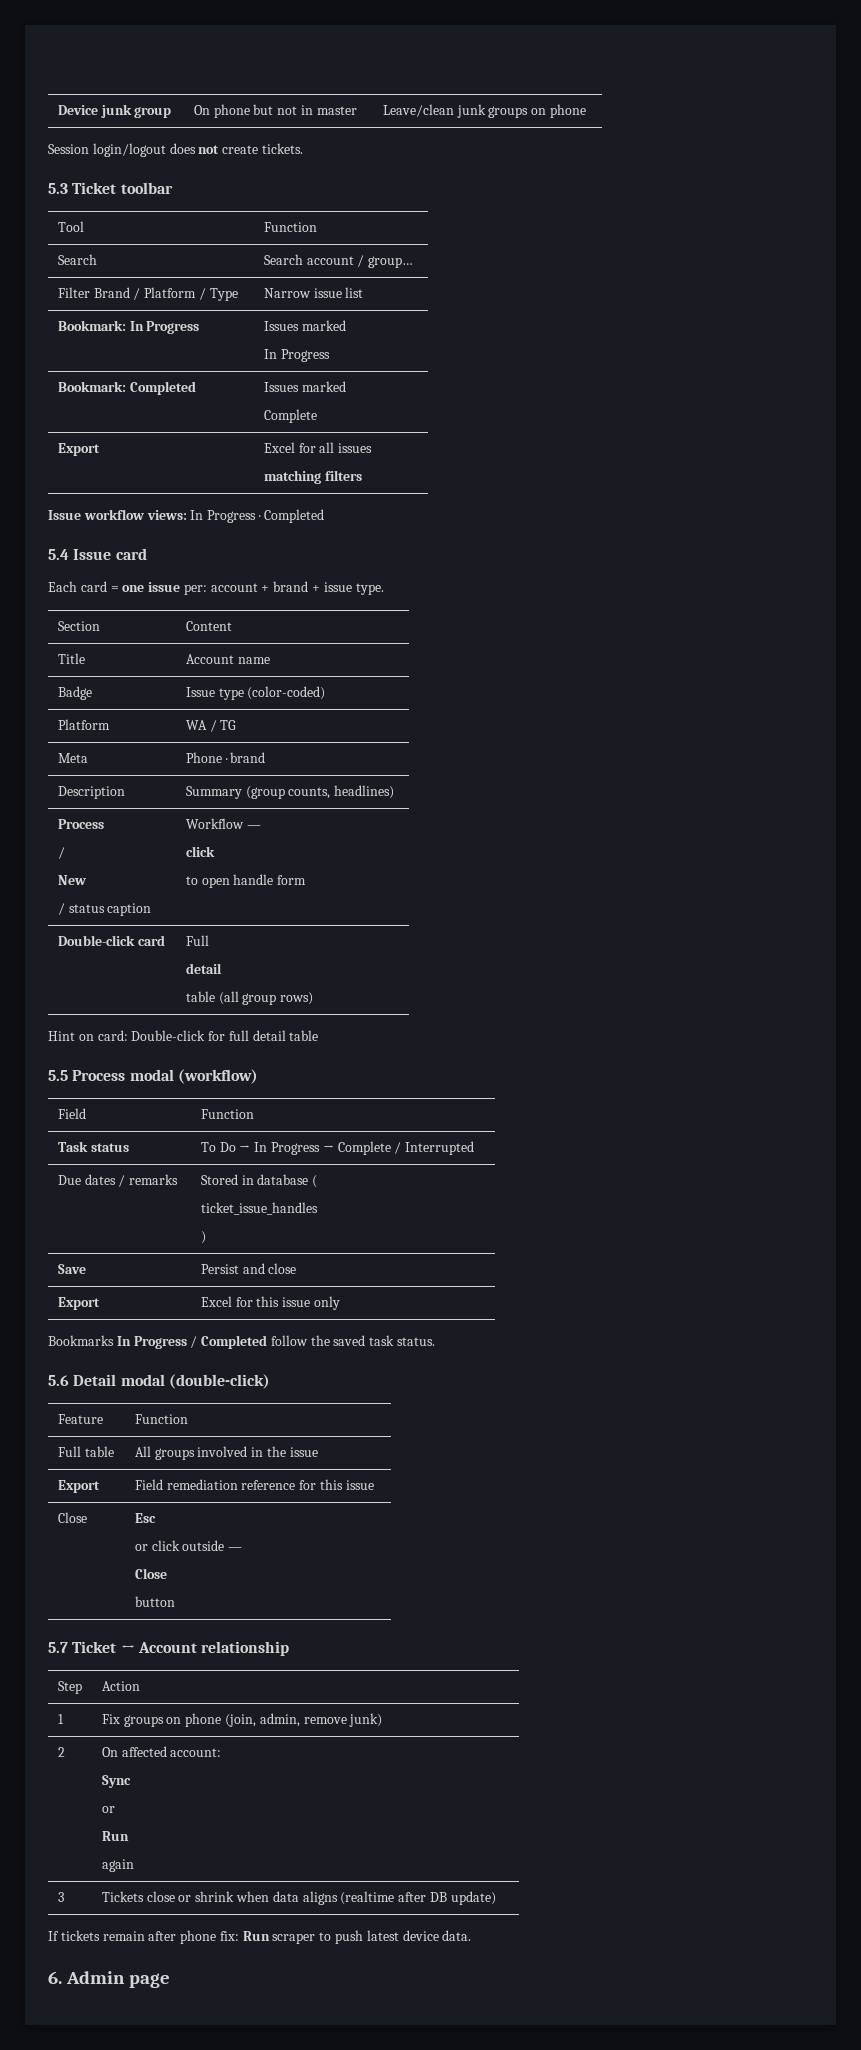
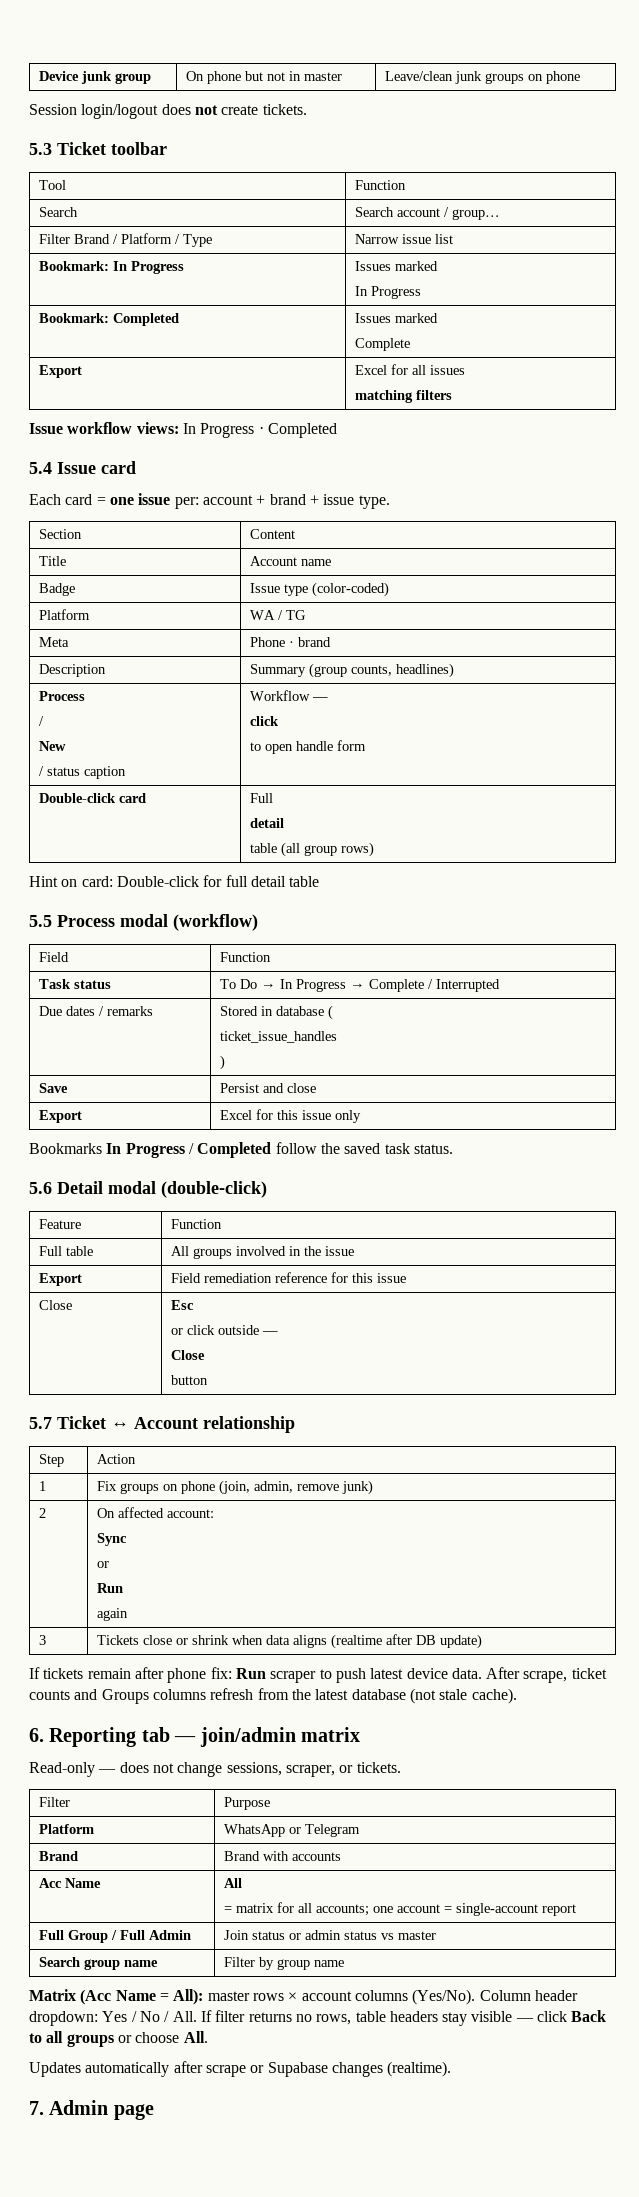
- If tickets remain after phone fix: Run scraper to push latest device data.
- 6. Admin page
+ If tickets remain after phone fix: Run scraper to push latest device data. After scrape, ticket counts and Groups columns refresh from the latest database (not stale cache).
+ 6. Reporting tab — join/admin matrix
+ Read-only — does not change sessions, scraper, or tickets.
+ Filter | Purpose
+ Platform | WhatsApp or Telegram
+ Brand | Brand with accounts
+ Acc Name | All
+ = matrix for all accounts; one account = single-account report
+ Full Group / Full Admin | Join status or admin status vs master
+ Search group name | Filter by group name
+ Matrix (Acc Name = All): master rows × account columns (Yes/No). Column header dropdown: Yes / No / All. If filter returns no rows, table headers stay visible — click Back to all groups or choose All.
+ Updates automatically after scrape or Supabase changes (realtime).
+ 7. Admin page

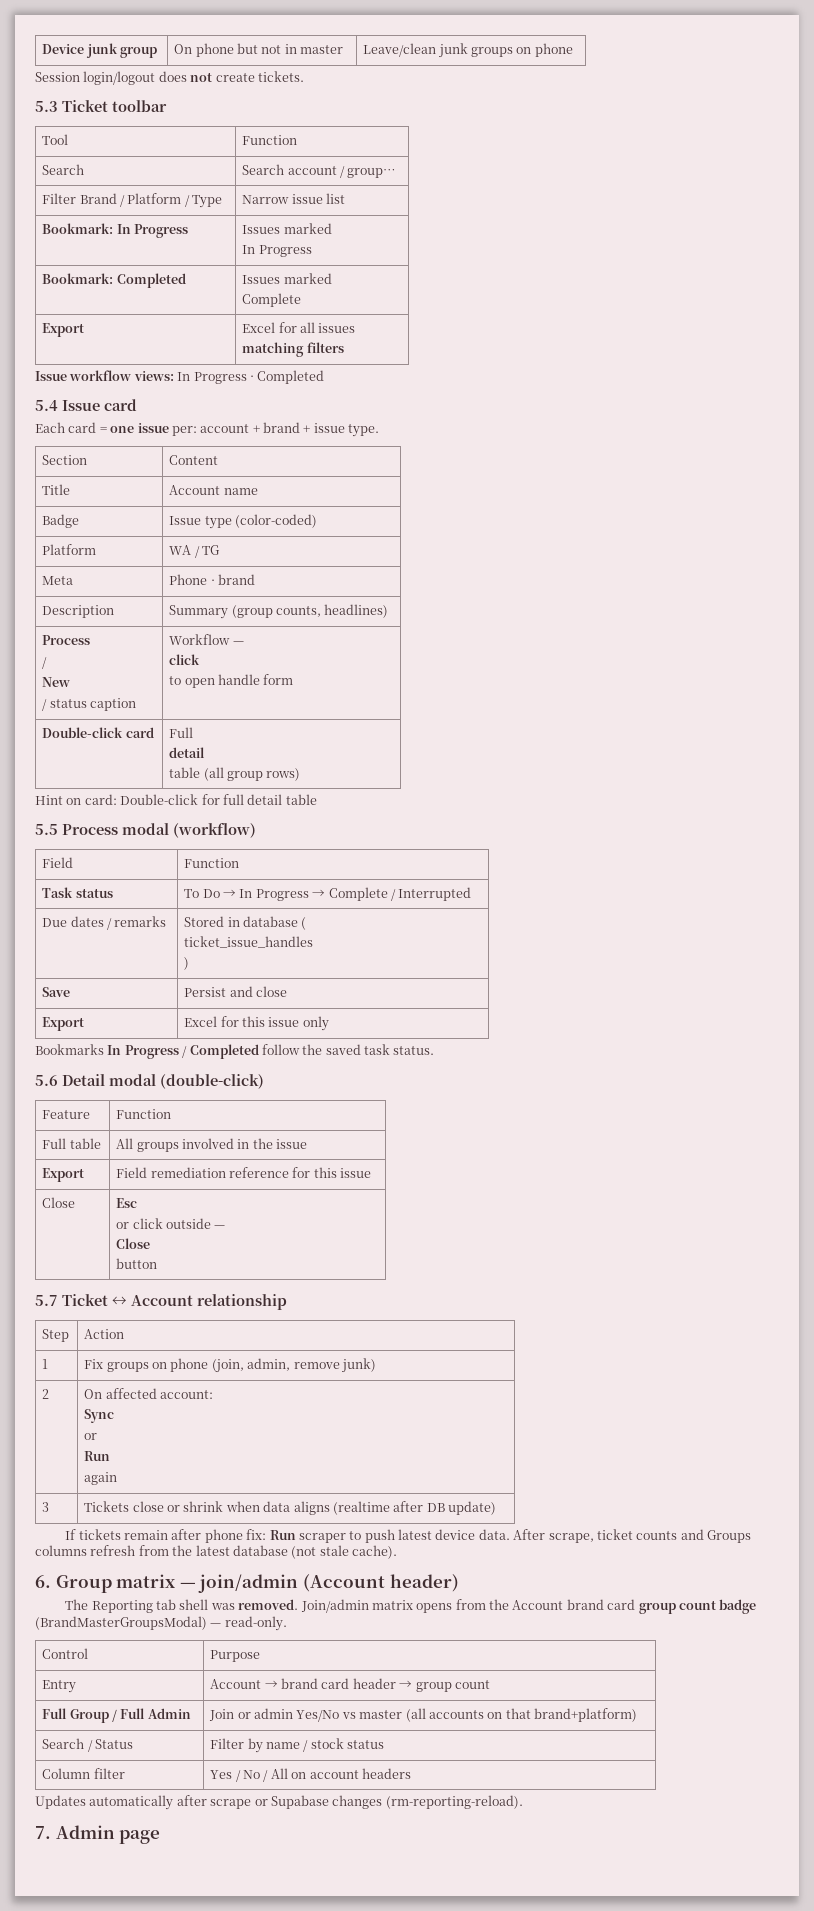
- 6. Reporting tab — join/admin matrix
- Read-only — does not change sessions, scraper, or tickets.
- Filter | Purpose
- Platform | WhatsApp or Telegram
- Brand | Brand with accounts
- Acc Name | All
- = matrix for all accounts; one account = single-account report
+ 6. Group matrix — join/admin (Account header)
+ The Reporting tab shell was removed. Join/admin matrix opens from the Account brand card group count badge (BrandMasterGroupsModal) — read-only.
+ Control | Purpose
+ Entry | Account → brand card header → group count
- Full Group / Full Admin | Join status or admin status vs master
- Search group name | Filter by group name
- Matrix (Acc Name = All): master rows × account columns (Yes/No). Column header dropdown: Yes / No / All. If filter returns no rows, table headers stay visible — click Back to all groups or choose All.
+ Full Group / Full Admin | Join or admin Yes/No vs master (all accounts on that brand+platform)
+ Search / Status | Filter by name / stock status
+ Column filter | Yes / No / All on account headers
- Updates automatically after scrape or Supabase changes (realtime).
+ Updates automatically after scrape or Supabase changes (rm-reporting-reload).

